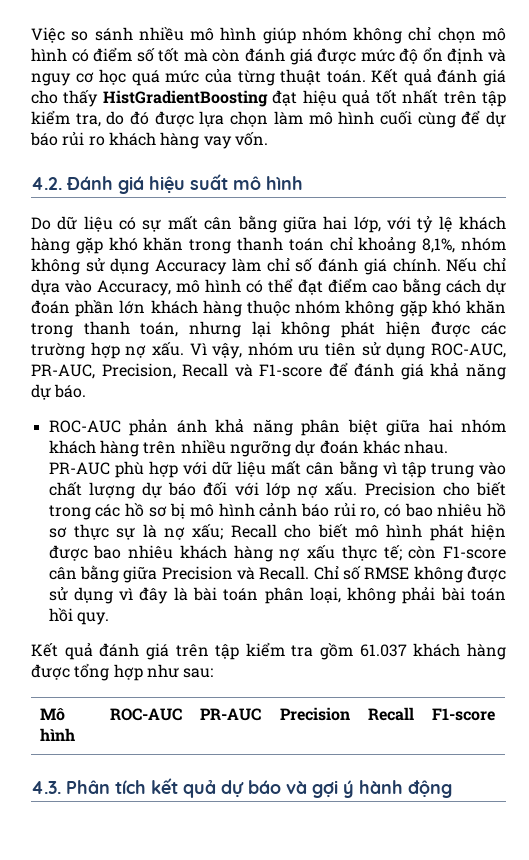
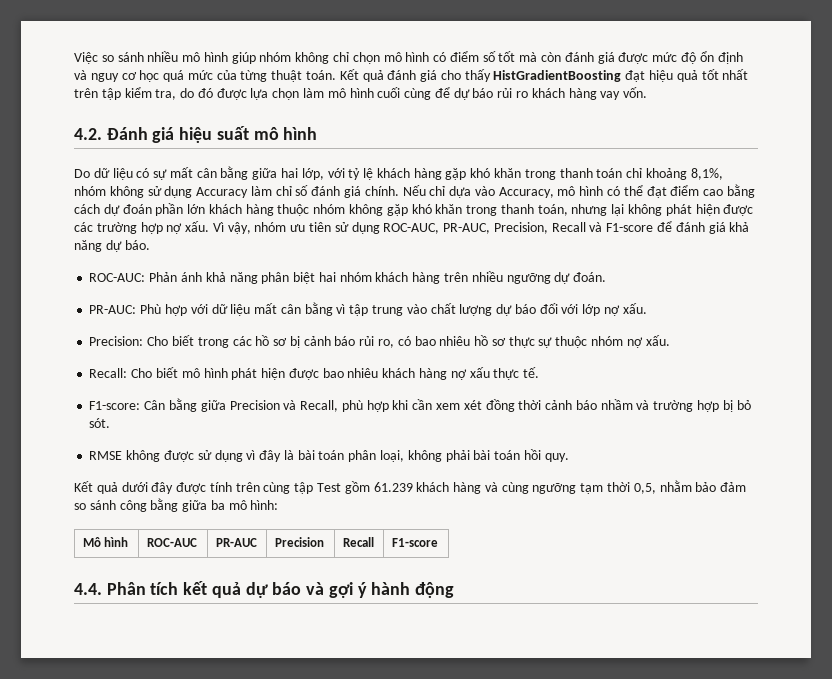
- ROC-AUC phản ánh khả năng phân biệt giữa hai nhóm khách hàng trên nhiều ngưỡng dự đoán khác nhau. PR-AUC phù hợp với dữ liệu mất cân bằng vì tập trung vào chất lượng dự báo đối với lớp nợ xấu. Precision cho biết trong các hồ sơ bị mô hình cảnh báo rủi ro, có bao nhiêu hồ sơ thực sự là nợ xấu; Recall cho biết mô hình phát hiện được bao nhiêu khách hàng nợ xấu thực tế; còn F1-score cân bằng giữa Precision và Recall. Chỉ số RMSE không được sử dụng vì đây là bài toán phân loại, không phải bài toán hồi quy.
+ ROC-AUC: Phản ánh khả năng phân biệt hai nhóm khách hàng trên nhiều ngưỡng dự đoán.
+ PR-AUC: Phù hợp với dữ liệu mất cân bằng vì tập trung vào chất lượng dự báo đối với lớp nợ xấu.
+ Precision: Cho biết trong các hồ sơ bị cảnh báo rủi ro, có bao nhiêu hồ sơ thực sự thuộc nhóm nợ xấu.
+ Recall: Cho biết mô hình phát hiện được bao nhiêu khách hàng nợ xấu thực tế.
+ F1-score: Cân bằng giữa Precision và Recall, phù hợp khi cần xem xét đồng thời cảnh báo nhầm và trường hợp bị bỏ sót.
+ RMSE không được sử dụng vì đây là bài toán phân loại, không phải bài toán hồi quy.
- Kết quả đánh giá trên tập kiểm tra gồm 61.037 khách hàng được tổng hợp như sau:
+ Kết quả dưới đây được tính trên cùng tập Test gồm 61.239 khách hàng và cùng ngưỡng tạm thời 0,5, nhằm bảo đảm so sánh công bằng giữa ba mô hình:
- 4.3. Phân tích kết quả dự báo và gợi ý hành động
+ 4.4. Phân tích kết quả dự báo và gợi ý hành động

